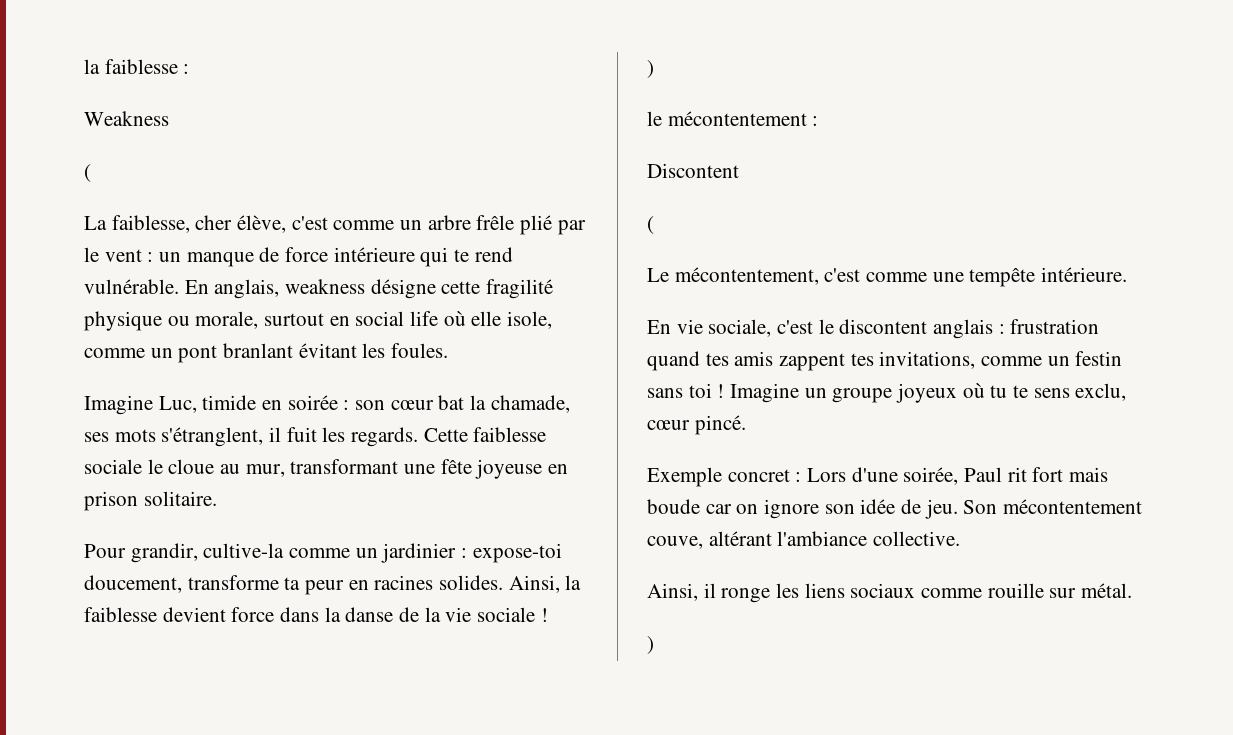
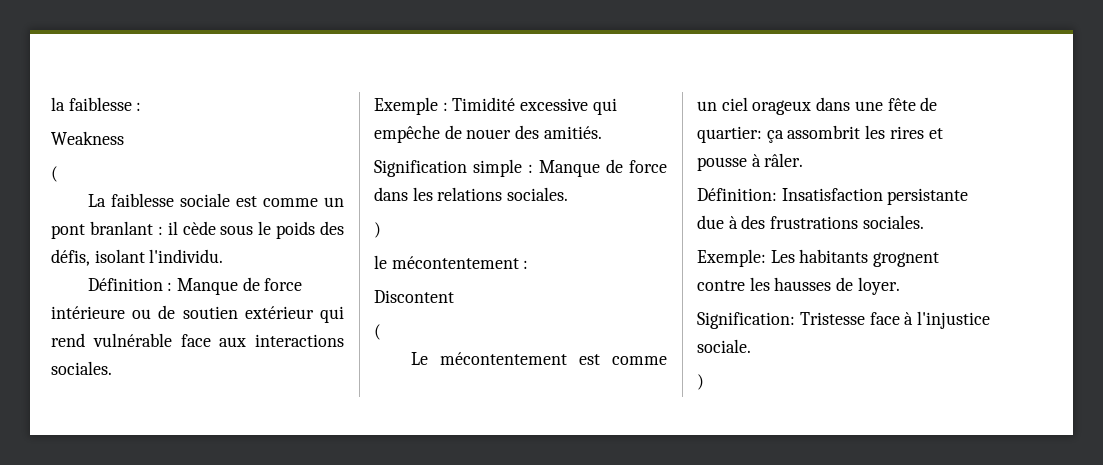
- La faiblesse, cher élève, c'est comme un arbre frêle plié par le vent : un manque de force intérieure qui te rend vulnérable. En anglais, weakness désigne cette fragilité physique ou morale, surtout en social life où elle isole, comme un pont branlant évitant les foules.
- Imagine Luc, timide en soirée : son cœur bat la chamade, ses mots s'étranglent, il fuit les regards. Cette faiblesse sociale le cloue au mur, transformant une fête joyeuse en prison solitaire.
- Pour grandir, cultive-la comme un jardinier : expose-toi doucement, transforme ta peur en racines solides. Ainsi, la faiblesse devient force dans la danse de la vie sociale !
+ La faiblesse sociale est comme un pont branlant : il cède sous le poids des défis, isolant l'individu.
+ Définition : Manque de force intérieure ou de soutien extérieur qui rend vulnérable face aux interactions sociales.
+ Exemple : Timidité excessive qui empêche de nouer des amitiés.
+ Signification simple : Manque de force dans les relations sociales.
- Le mécontentement, c'est comme une tempête intérieure.
- En vie sociale, c'est le discontent anglais : frustration quand tes amis zappent tes invitations, comme un festin sans toi ! Imagine un groupe joyeux où tu te sens exclu, cœur pincé.
- Exemple concret : Lors d'une soirée, Paul rit fort mais boude car on ignore son idée de jeu. Son mécontentement couve, altérant l'ambiance collective.
- Ainsi, il ronge les liens sociaux comme rouille sur métal.
+ Le mécontentement est comme un ciel orageux dans une fête de quartier: ça assombrit les rires et pousse à râler.
+ Définition: Insatisfaction persistante due à des frustrations sociales.
+ Exemple: Les habitants grognent contre les hausses de loyer.
+ Signification: Tristesse face à l'injustice sociale.

